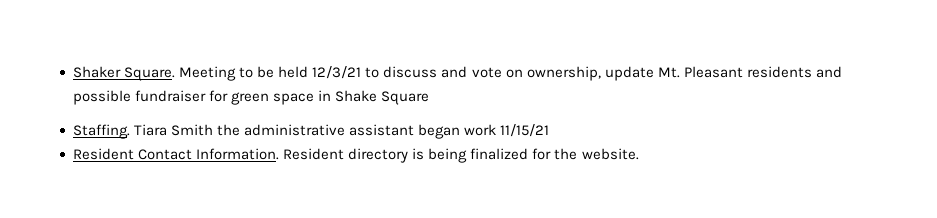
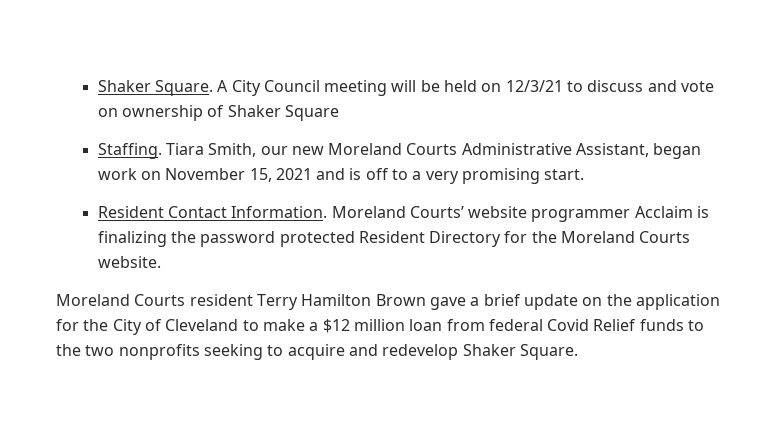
- Shaker Square. Meeting to be held 12/3/21 to discuss and vote on ownership, update Mt. Pleasant residents and possible fundraiser for green space in Shake Square
- Staffing. Tiara Smith the administrative assistant began work 11/15/21
- Resident Contact Information. Resident directory is being finalized for the website.
+ Shaker Square. A City Council meeting will be held on 12/3/21 to discuss and vote on ownership of Shaker Square
+ Staffing. Tiara Smith, our new Moreland Courts Administrative Assistant, began work on November 15, 2021 and is off to a very promising start.
+ Resident Contact Information. Moreland Courts’ website programmer Acclaim is finalizing the password protected Resident Directory for the Moreland Courts website.
+ Moreland Courts resident Terry Hamilton Brown gave a brief update on the application for the City of Cleveland to make a $12 million loan from federal Covid Relief funds to the two nonprofits seeking to acquire and redevelop Shaker Square.

